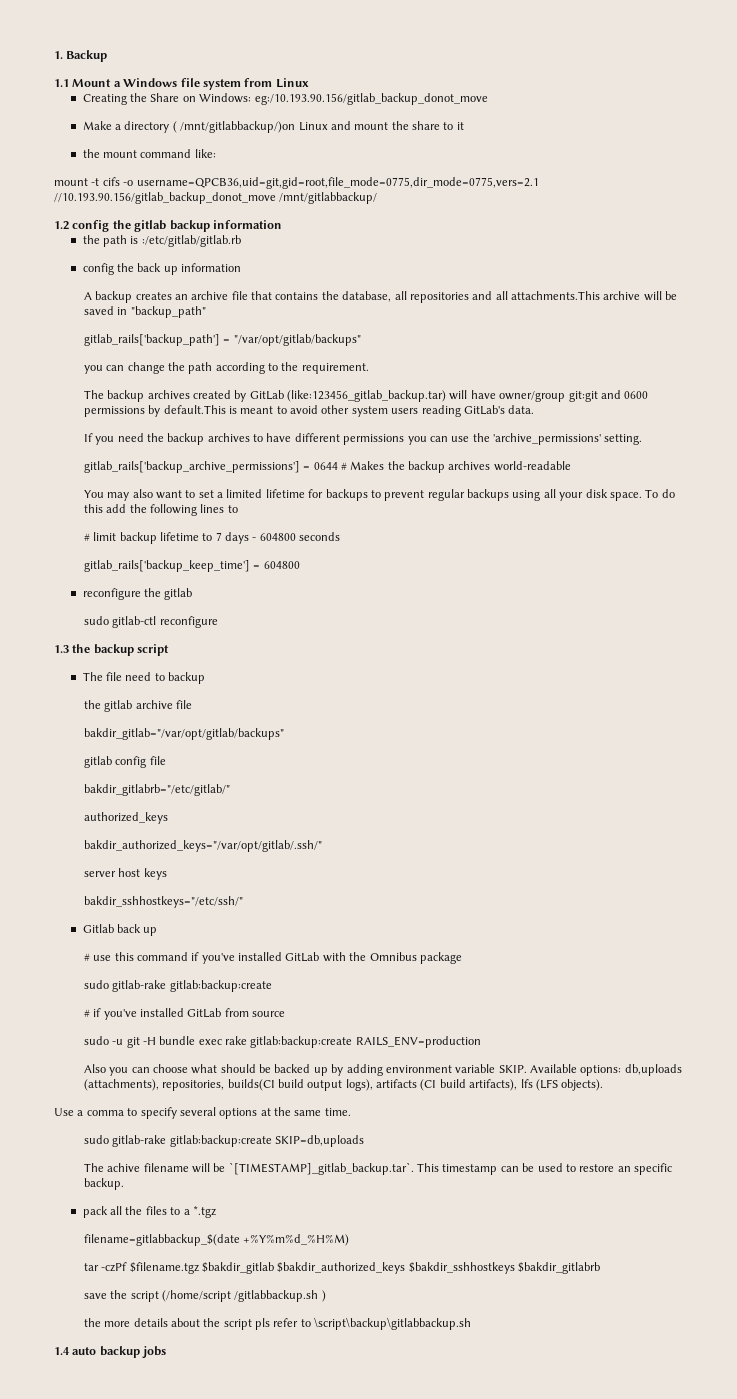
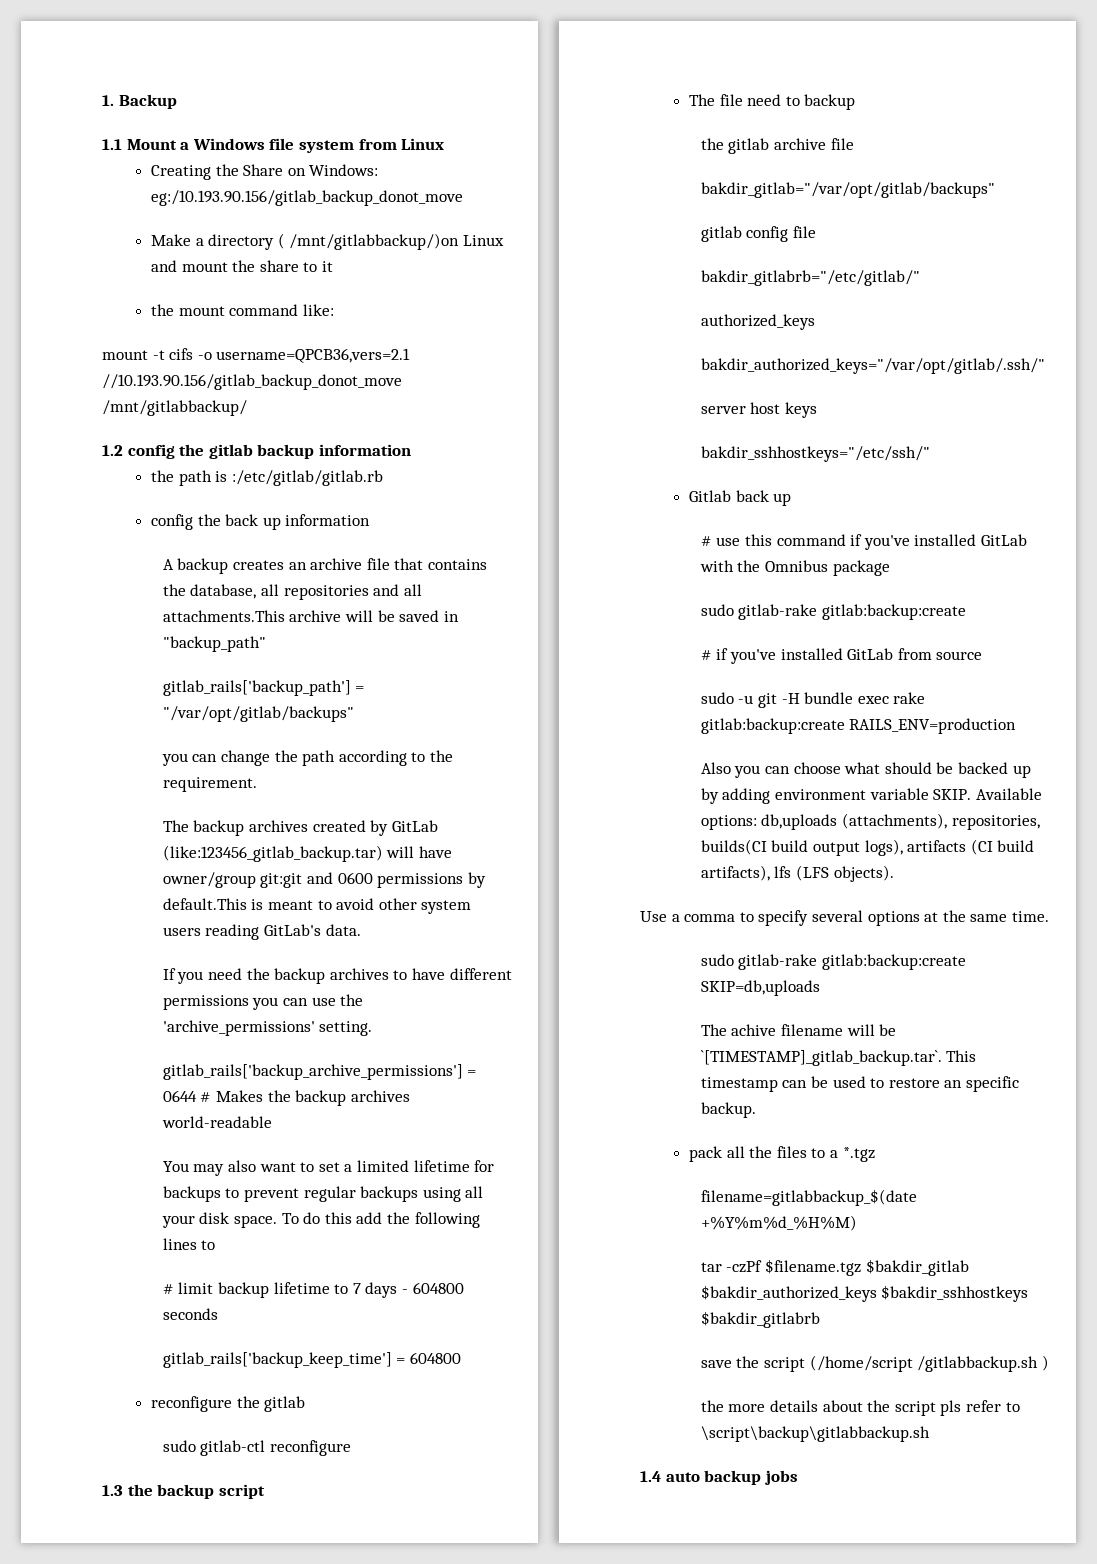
- mount -t cifs -o username=QPCB36,uid=git,gid=root,file_mode=0775,dir_mode=0775,vers=2.1 //10.193.90.156/gitlab_backup_donot_move /mnt/gitlabbackup/
+ mount -t cifs -o username=QPCB36,vers=2.1 //10.193.90.156/gitlab_backup_donot_move /mnt/gitlabbackup/

